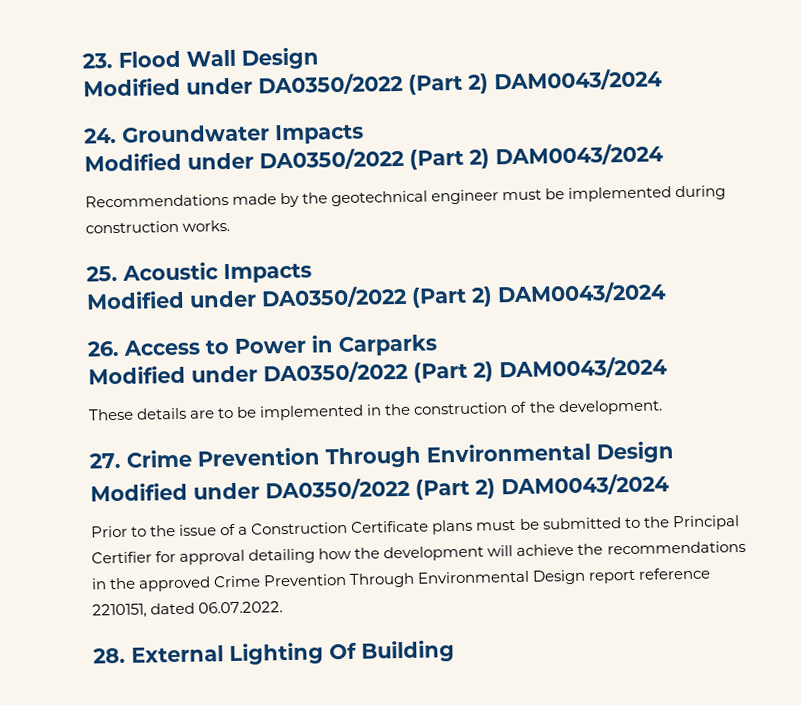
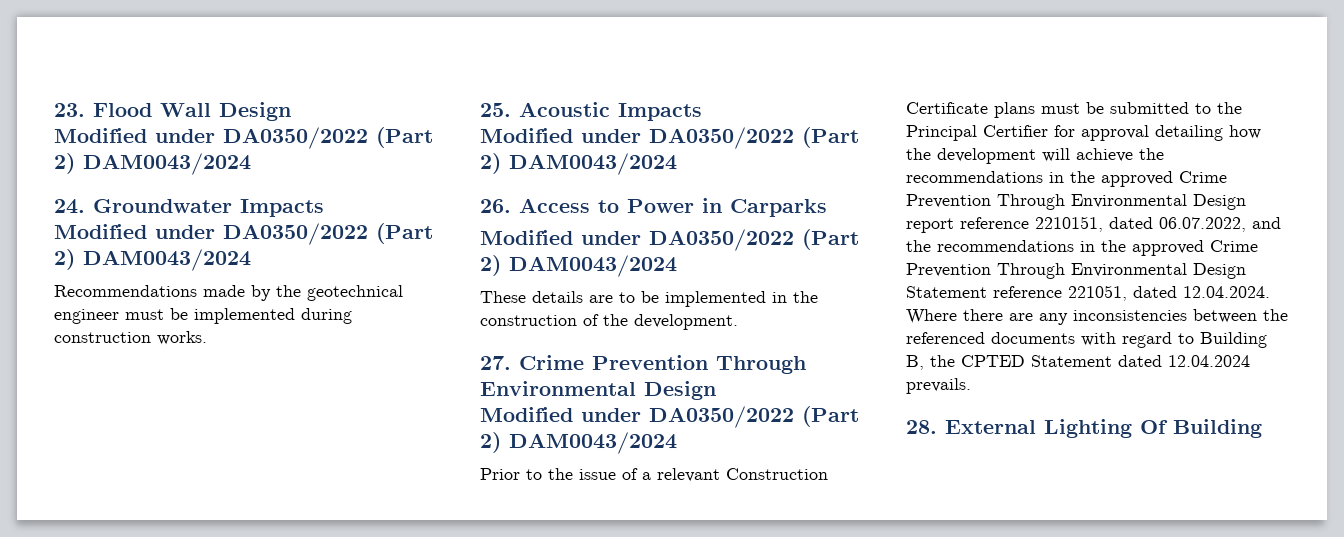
- Prior to the issue of a Construction Certificate plans must be submitted to the Principal Certifier for approval detailing how the development will achieve the recommendations in the approved Crime Prevention Through Environmental Design report reference 2210151, dated 06.07.2022.
+ Prior to the issue of a relevant Construction Certificate plans must be submitted to the Principal Certifier for approval detailing how the development will achieve the recommendations in the approved Crime Prevention Through Environmental Design report reference 2210151, dated 06.07.2022, and the recommendations in the approved Crime Prevention Through Environmental Design Statement reference 221051, dated 12.04.2024. Where there are any inconsistencies between the referenced documents with regard to Building B, the CPTED Statement dated 12.04.2024 prevails.

